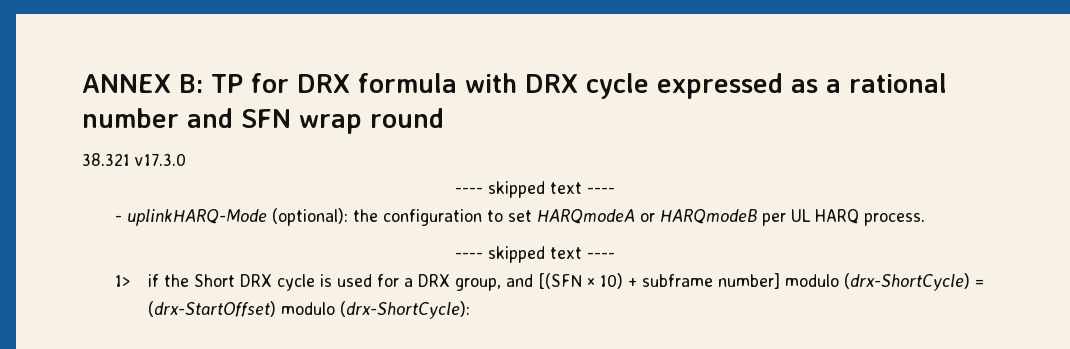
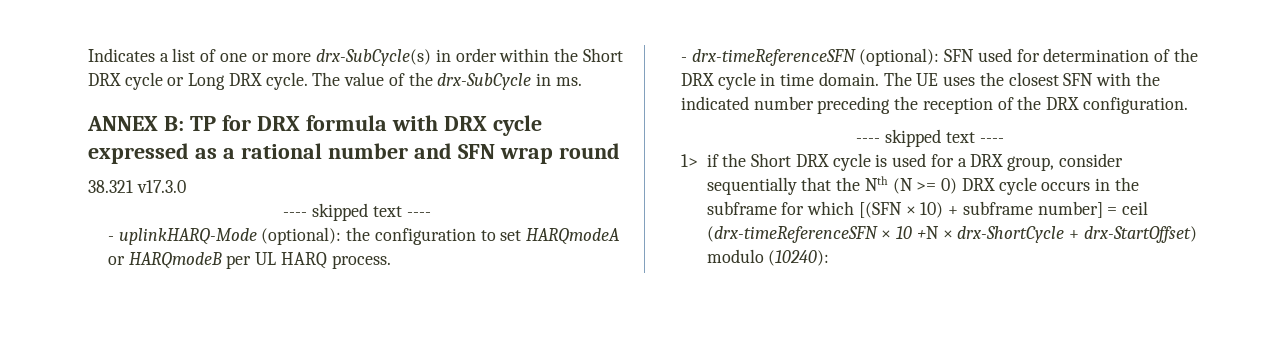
+ Indicates a list of one or more drx-SubCycle(s) in order within the Short DRX cycle or Long DRX cycle. The value of the drx-SubCycle in ms.
+ - drx-timeReferenceSFN (optional): SFN used for determination of the DRX cycle in time domain. The UE uses the closest SFN with the indicated number preceding the reception of the DRX configuration.
- 1> if the Short DRX cycle is used for a DRX group, and [(SFN × 10) + subframe number] modulo (drx-ShortCycle) = (drx-StartOffset) modulo (drx-ShortCycle):
+ 1> if the Short DRX cycle is used for a DRX group, consider sequentially that the Nth (N >= 0) DRX cycle occurs in the subframe for which [(SFN × 10) + subframe number] = ceil (drx-timeReferenceSFN × 10 +N × drx-ShortCycle + drx-StartOffset) modulo (10240):

